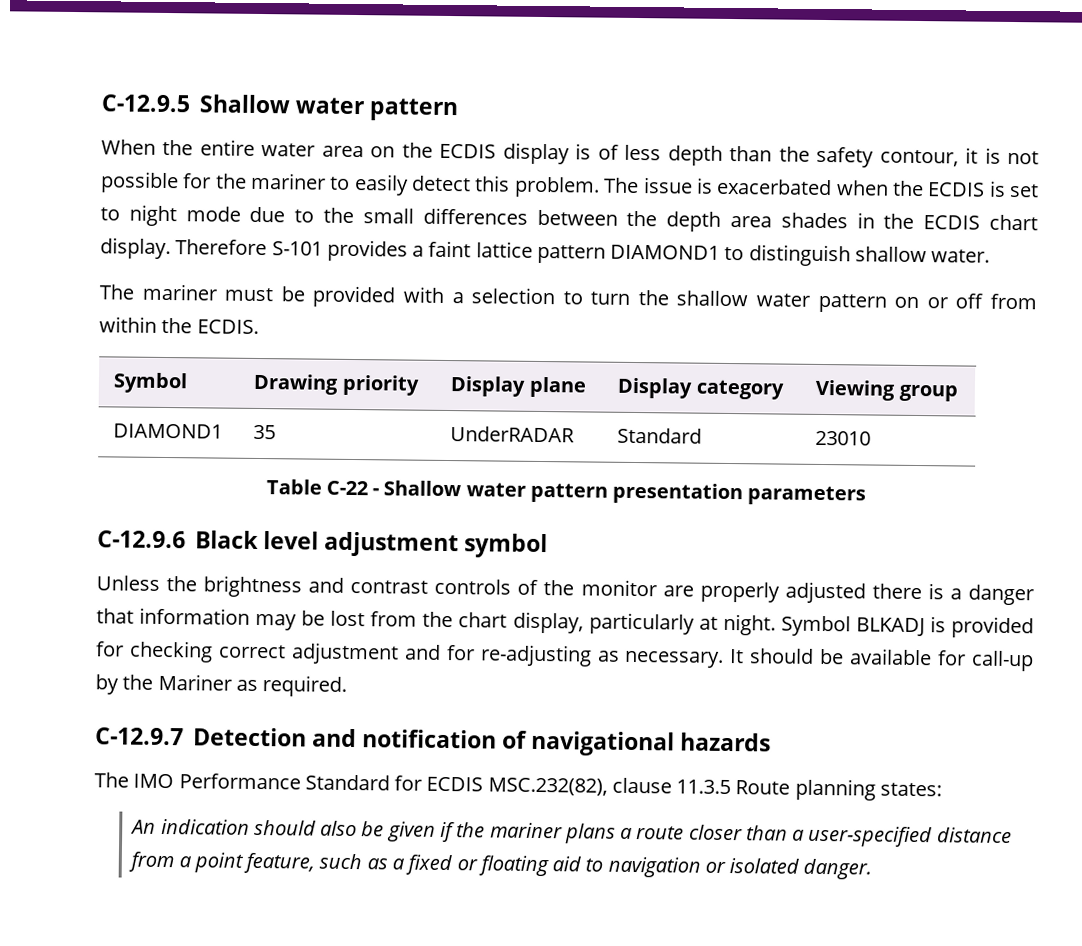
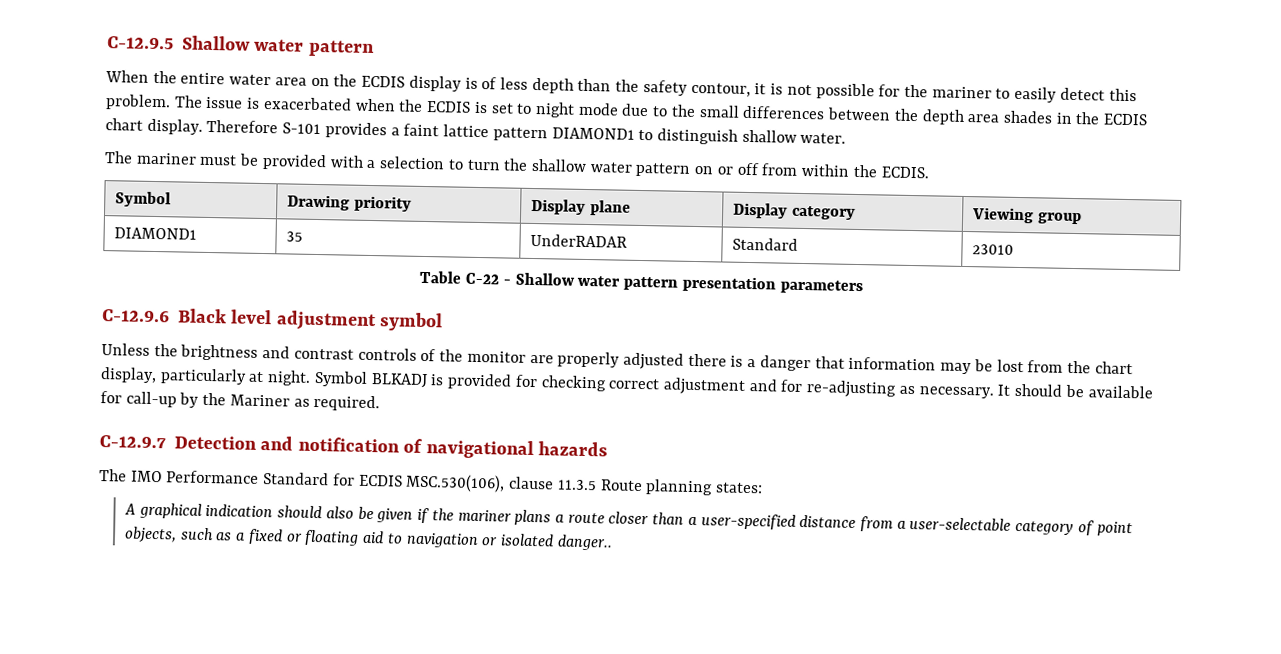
- The IMO Performance Standard for ECDIS MSC.232(82), clause 11.3.5 Route planning states:
+ The IMO Performance Standard for ECDIS MSC.530(106), clause 11.3.5 Route planning states:
- An indication should also be given if the mariner plans a route closer than a user-specified distance from a point feature, such as a fixed or floating aid to navigation or isolated danger.
+ A graphical indication should also be given if the mariner plans a route closer than a user-specified distance from a user-selectable category of point objects, such as a fixed or floating aid to navigation or isolated danger..

